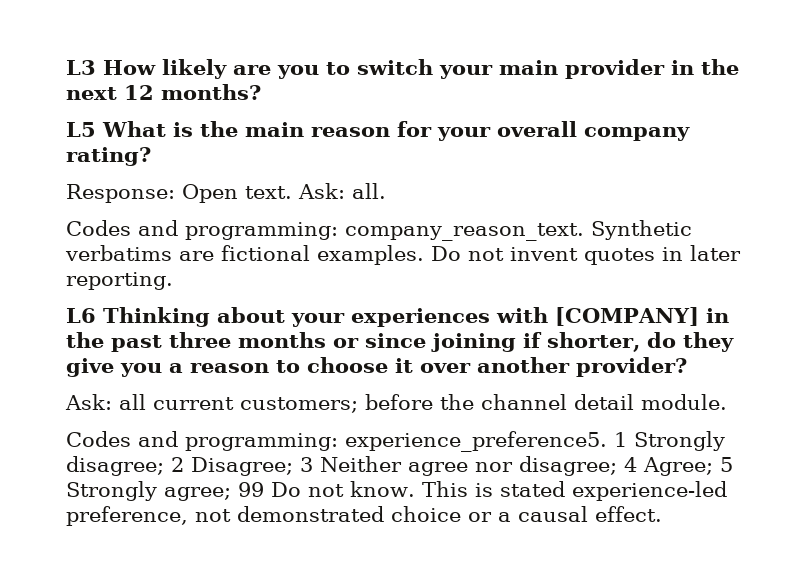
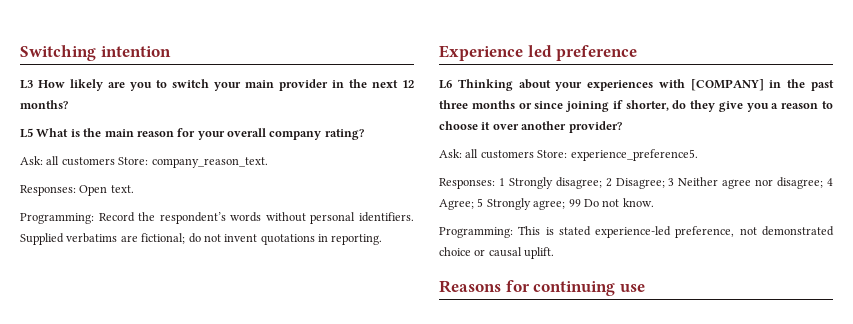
+ Switching intention
- Response: Open text. Ask: all.
- Codes and programming: company_reason_text. Synthetic verbatims are fictional examples. Do not invent quotes in later reporting.
+ Ask: all customers Store: company_reason_text.
+ Responses: Open text.
+ Programming: Record the respondent’s words without personal identifiers. Supplied verbatims are fictional; do not invent quotations in reporting.
+ Experience led preference
- Ask: all current customers; before the channel detail module.
- Codes and programming: experience_preference5. 1 Strongly disagree; 2 Disagree; 3 Neither agree nor disagree; 4 Agree; 5 Strongly agree; 99 Do not know. This is stated experience-led preference, not demonstrated choice or a causal effect.
+ Ask: all customers Store: experience_preference5.
+ Responses: 1 Strongly disagree; 2 Disagree; 3 Neither agree nor disagree; 4 Agree; 5 Strongly agree; 99 Do not know.
+ Programming: This is stated experience-led preference, not demonstrated choice or causal uplift.
+ Reasons for continuing use

